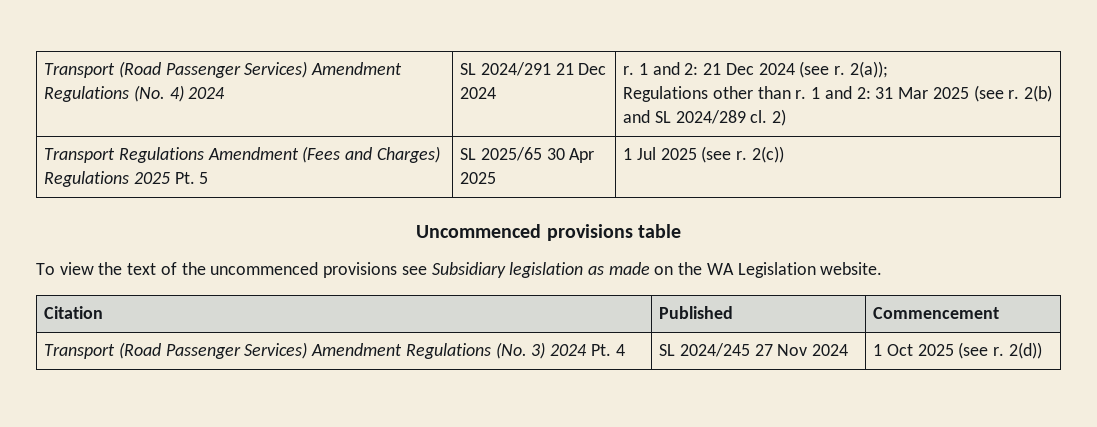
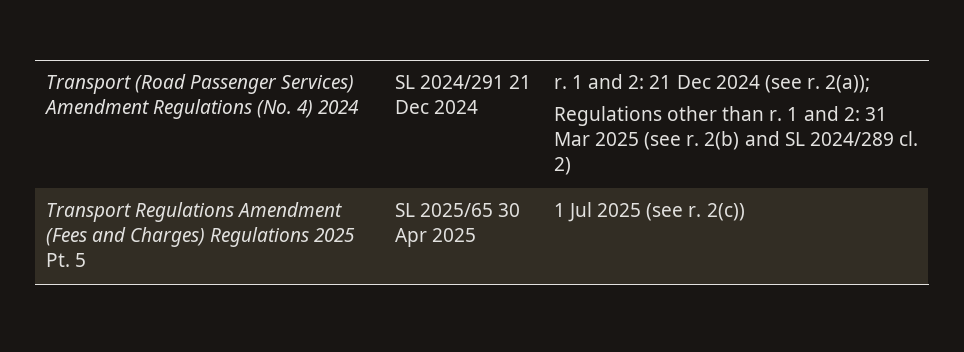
- Uncommenced provisions table
- To view the text of the uncommenced provisions see Subsidiary legislation as made on the WA Legislation website.
- Citation | Published | Commencement
- Transport (Road Passenger Services) Amendment Regulations (No. 3) 2024 Pt. 4 | SL 2024/245 27 Nov 2024 | 1 Oct 2025 (see r. 2(d))

